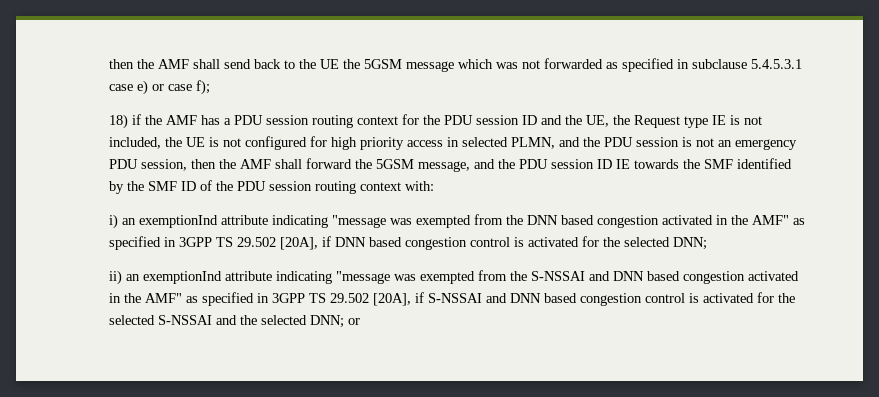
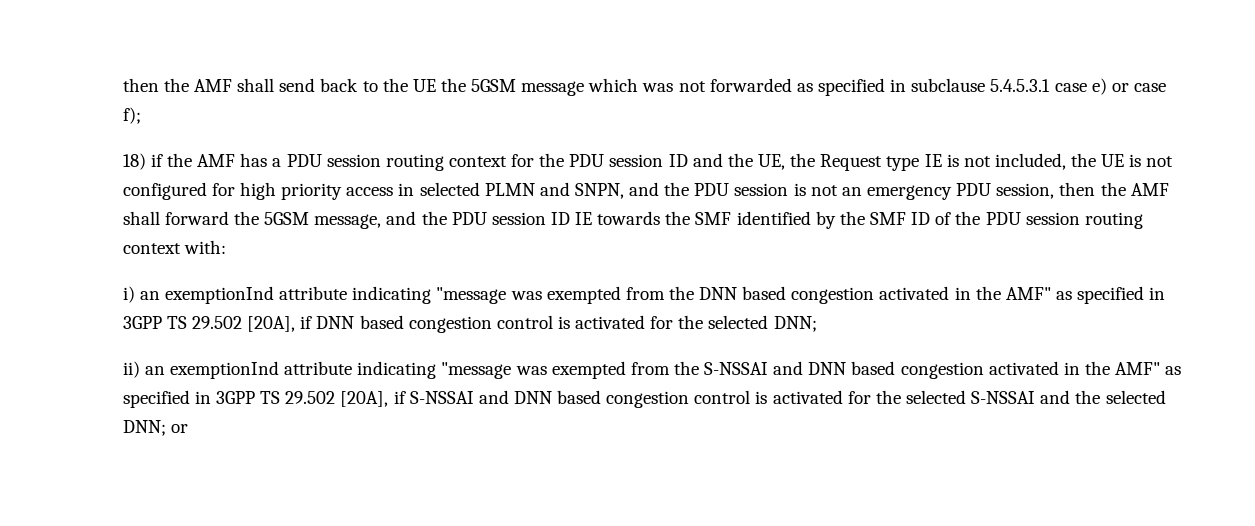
- 18) if the AMF has a PDU session routing context for the PDU session ID and the UE, the Request type IE is not included, the UE is not configured for high priority access in selected PLMN, and the PDU session is not an emergency PDU session, then the AMF shall forward the 5GSM message, and the PDU session ID IE towards the SMF identified by the SMF ID of the PDU session routing context with:
+ 18) if the AMF has a PDU session routing context for the PDU session ID and the UE, the Request type IE is not included, the UE is not configured for high priority access in selected PLMN and SNPN, and the PDU session is not an emergency PDU session, then the AMF shall forward the 5GSM message, and the PDU session ID IE towards the SMF identified by the SMF ID of the PDU session routing context with:

